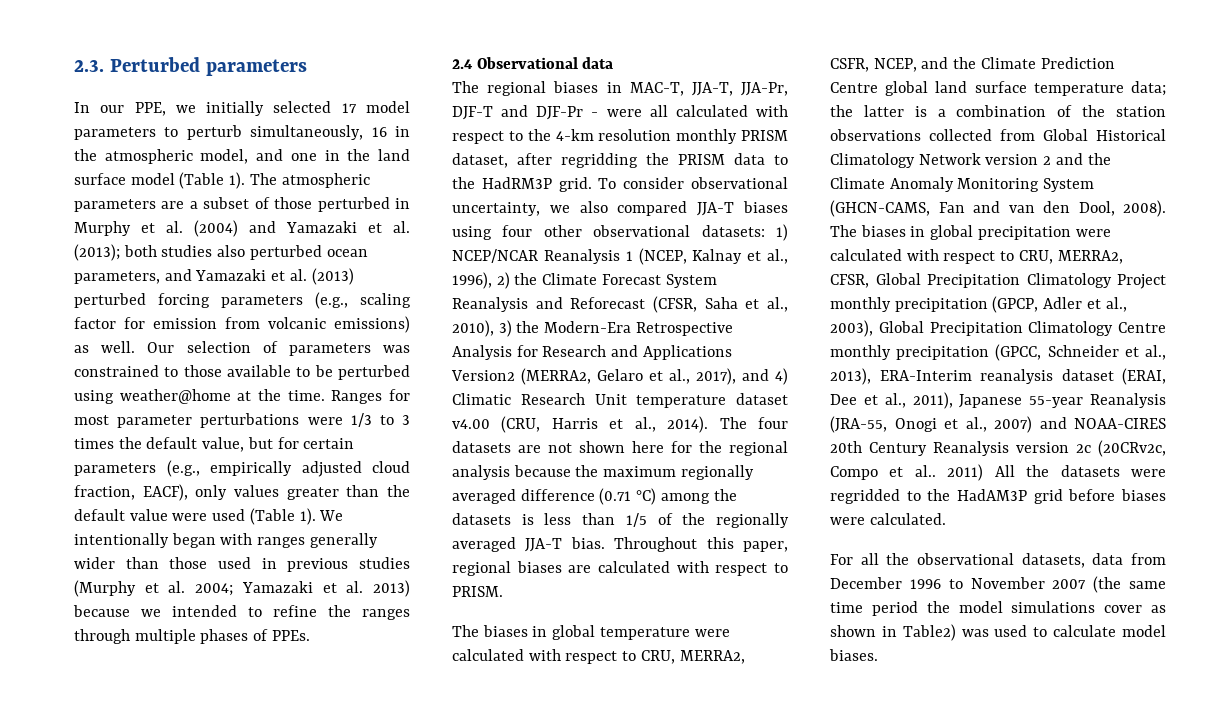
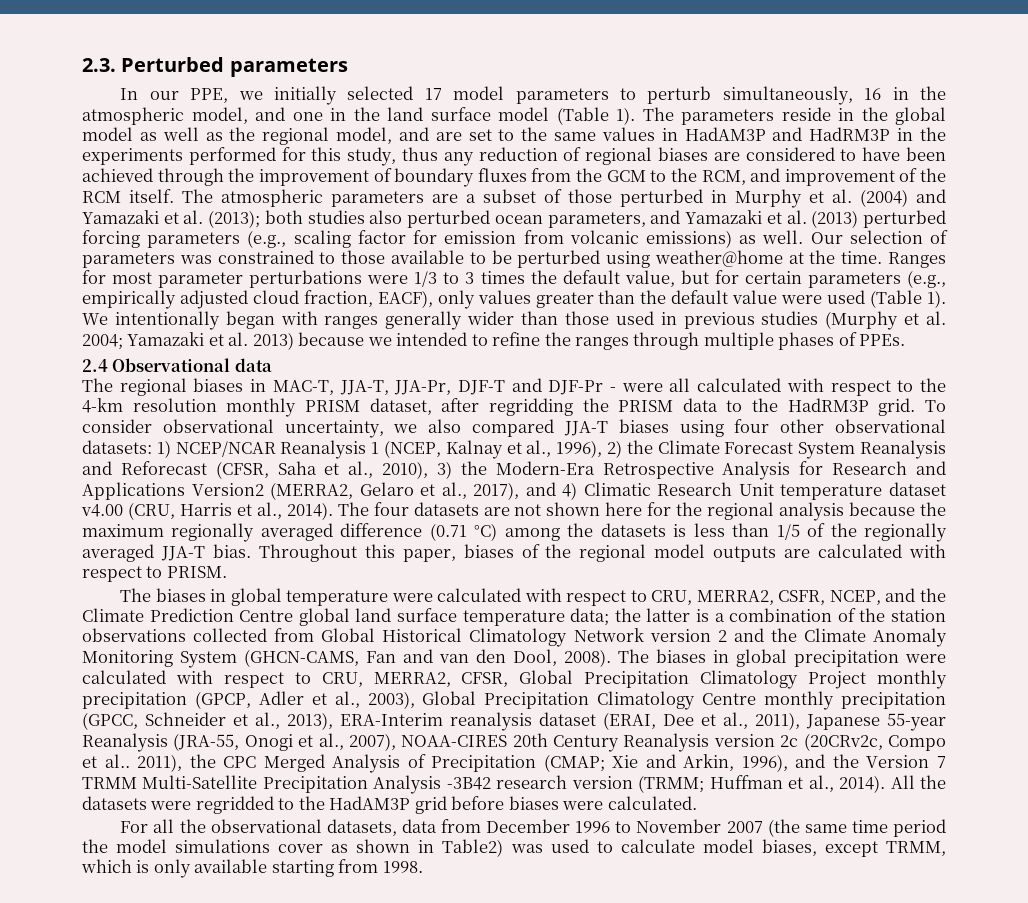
- The atmospheric parameters are a subset of those perturbed in Murphy et al. (2004) and Yamazaki et al. (2013); both studies also perturbed ocean parameters, and Yamazaki et al. (2013) perturbed forcing parameters (e.g., scaling factor for emission from volcanic emissions) as well.
+ The parameters reside in the global model as well as the regional model, and are set to the same values in HadAM3P and HadRM3P in the experiments performed for this study, thus any reduction of regional biases are considered to have been achieved through the improvement of boundary fluxes from the GCM to the RCM, and improvement of the RCM itself. The atmospheric parameters are a subset of those perturbed in Murphy et al. (2004) and Yamazaki et al. (2013); both studies also perturbed ocean parameters, and Yamazaki et al. (2013) perturbed forcing parameters (e.g., scaling factor for emission from volcanic emissions) as well.
- Throughout this paper, regional biases are calculated with respect to PRISM.
+ Throughout this paper, biases of the regional model outputs are calculated with respect to PRISM.
- The biases in global precipitation were calculated with respect to CRU, MERRA2, CFSR, Global Precipitation Climatology Project monthly precipitation (GPCP, Adler et al., 2003), Global Precipitation Climatology Centre monthly precipitation (GPCC, Schneider et al., 2013), ERA-Interim reanalysis dataset (ERAI, Dee et al., 2011), Japanese 55-year Reanalysis (JRA-55, Onogi et al., 2007) and NOAA-CIRES 20th Century Reanalysis version 2c (20CRv2c, Compo et al..
+ The biases in global precipitation were calculated with respect to CRU, MERRA2, CFSR, Global Precipitation Climatology Project monthly precipitation (GPCP, Adler et al., 2003), Global Precipitation Climatology Centre monthly precipitation (GPCC, Schneider et al., 2013), ERA-Interim reanalysis dataset (ERAI, Dee et al., 2011), Japanese 55-year Reanalysis (JRA-55, Onogi et al., 2007), NOAA-CIRES 20th Century Reanalysis version 2c (20CRv2c, Compo et al..
- 2011) All the datasets were regridded to the HadAM3P grid before biases were calculated.
+ 2011), the CPC Merged Analysis of Precipitation (CMAP; Xie and Arkin, 1996), and the Version 7 TRMM Multi-Satellite Precipitation Analysis -3B42 research version (TRMM; Huffman et al., 2014). All the datasets were regridded to the HadAM3P grid before biases were calculated.
- For all the observational datasets, data from December 1996 to November 2007 (the same time period the model simulations cover as shown in Table2) was used to calculate model biases.
+ For all the observational datasets, data from December 1996 to November 2007 (the same time period the model simulations cover as shown in Table2) was used to calculate model biases, except TRMM, which is only available starting from 1998.

